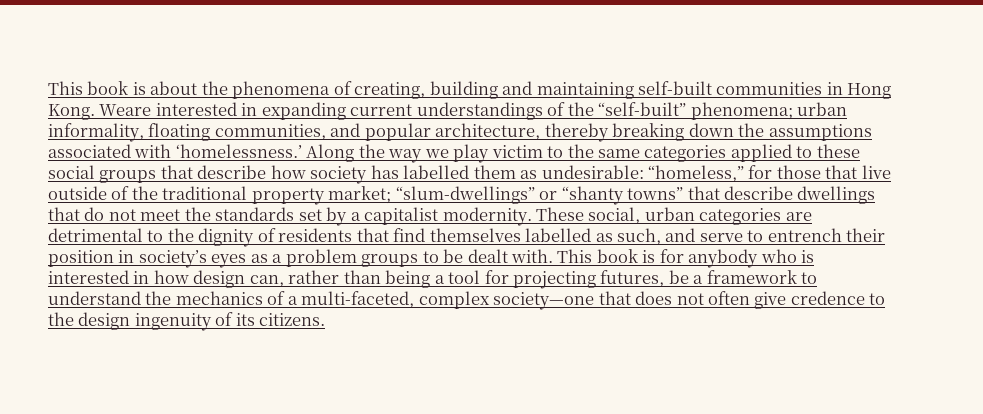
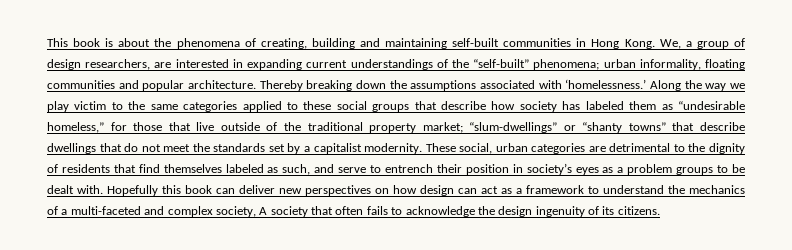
- Weare interested in expanding current understandings of the “self-built” phenomena; urban informality, floating communities, and popular architecture, thereby breaking down the assumptions associated with ‘homelessness.’
+ We, a group of design researchers, are interested in expanding current understandings of the “self-built” phenomena; urban informality, floating communities and popular architecture. Thereby breaking down the assumptions associated with ‘homelessness.’
- Along the way we play victim to the same categories applied to these social groups that describe how society has labelled them as undesirable: “homeless,” for those that live outside of the traditional property market; “slum-dwellings” or “shanty towns” that describe dwellings that do not meet the standards set by a capitalist modernity.
+ Along the way we play victim to the same categories applied to these social groups that describe how society has labeled them as “undesirable homeless,” for those that live outside of the traditional property market; “slum-dwellings” or “shanty towns” that describe dwellings that do not meet the standards set by a capitalist modernity.
- These social, urban categories are detrimental to the dignity of residents that find themselves labelled as such, and serve to entrench their position in society’s eyes as a problem groups to be dealt with.
+ These social, urban categories are detrimental to the dignity of residents that find themselves labeled as such, and serve to entrench their position in society’s eyes as a problem groups to be dealt with.
- This book is for anybody who is interested in how design can, rather than being a tool for projecting futures, be a framework to understand the mechanics of a multi-faceted, complex society—one that does not often give credence to the design ingenuity of its citizens.
+ Hopefully this book can deliver new perspectives on how design can act as a framework to understand the mechanics of a multi-faceted and complex society, A society that often fails to acknowledge the design ingenuity of its citizens.

